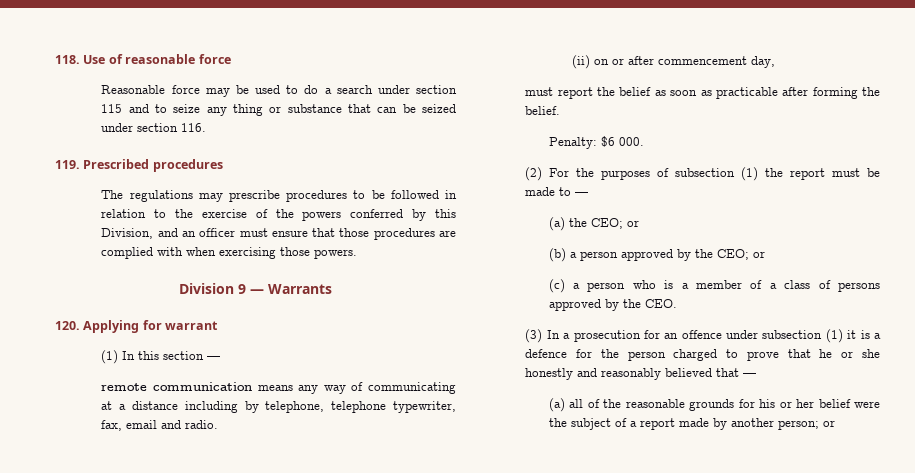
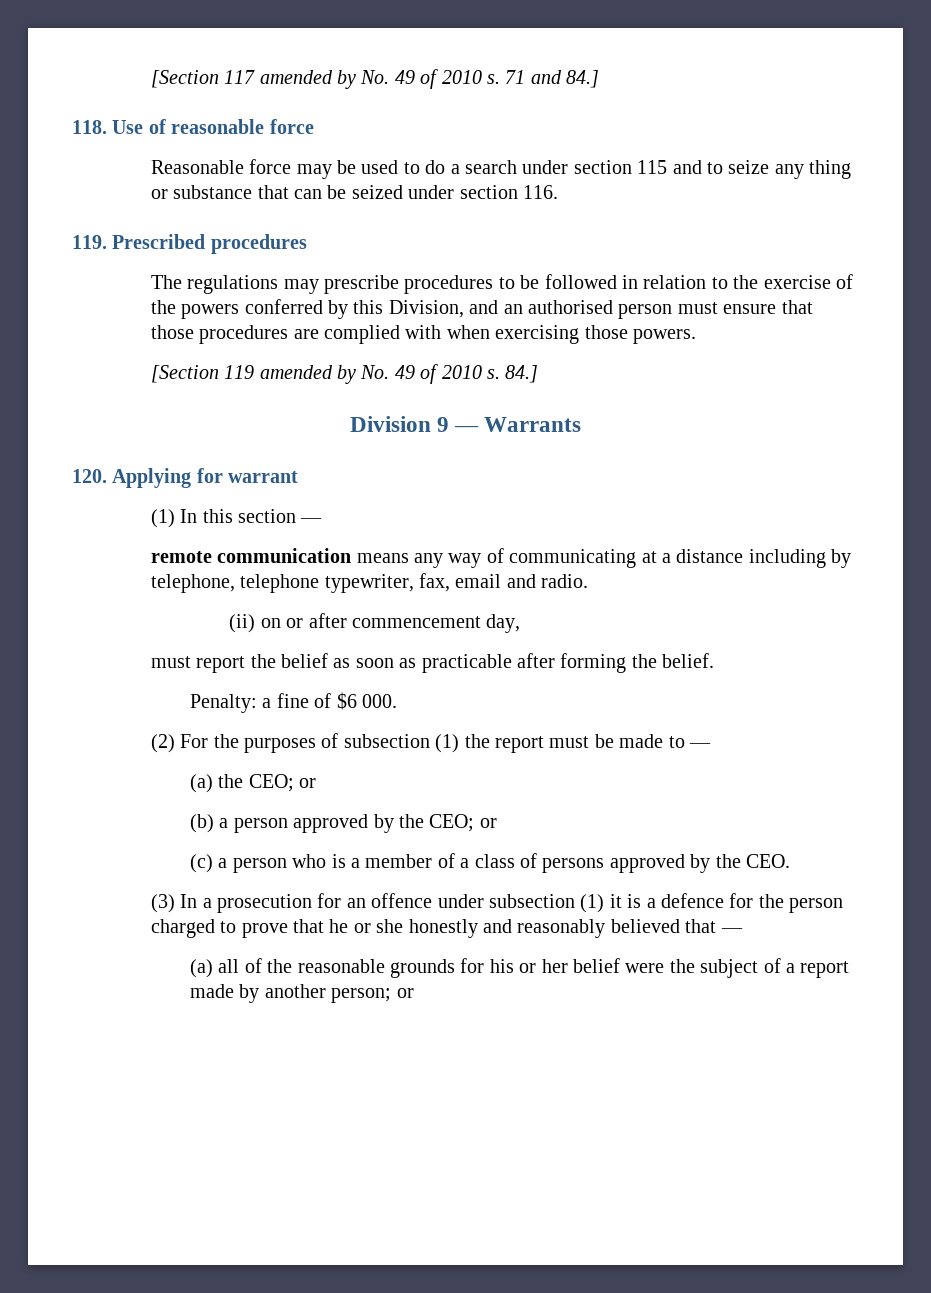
+ [Section 117 amended by No. 49 of 2010 s. 71 and 84.]
- The regulations may prescribe procedures to be followed in relation to the exercise of the powers conferred by this Division, and an officer must ensure that those procedures are complied with when exercising those powers.
+ The regulations may prescribe procedures to be followed in relation to the exercise of the powers conferred by this Division, and an authorised person must ensure that those procedures are complied with when exercising those powers.
+ [Section 119 amended by No. 49 of 2010 s. 84.]
- Penalty: $6 000.
+ Penalty: a fine of $6 000.

